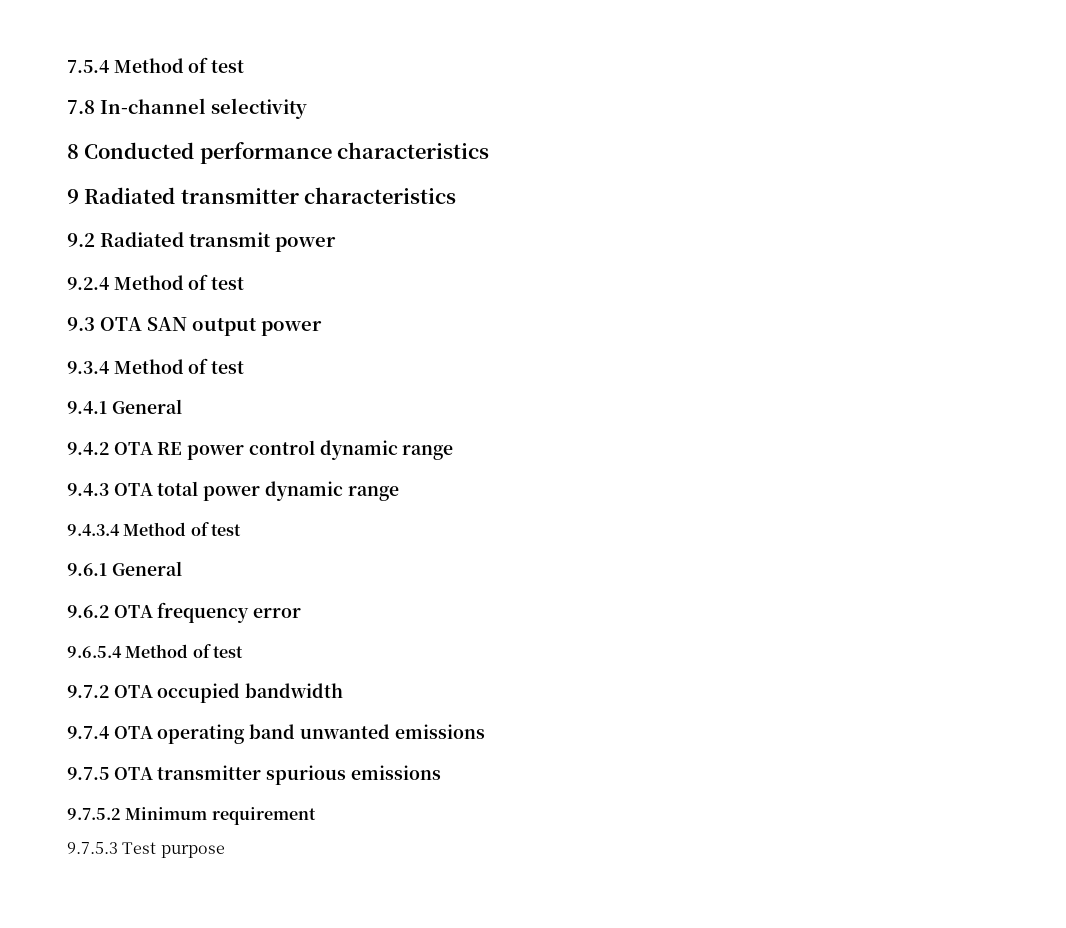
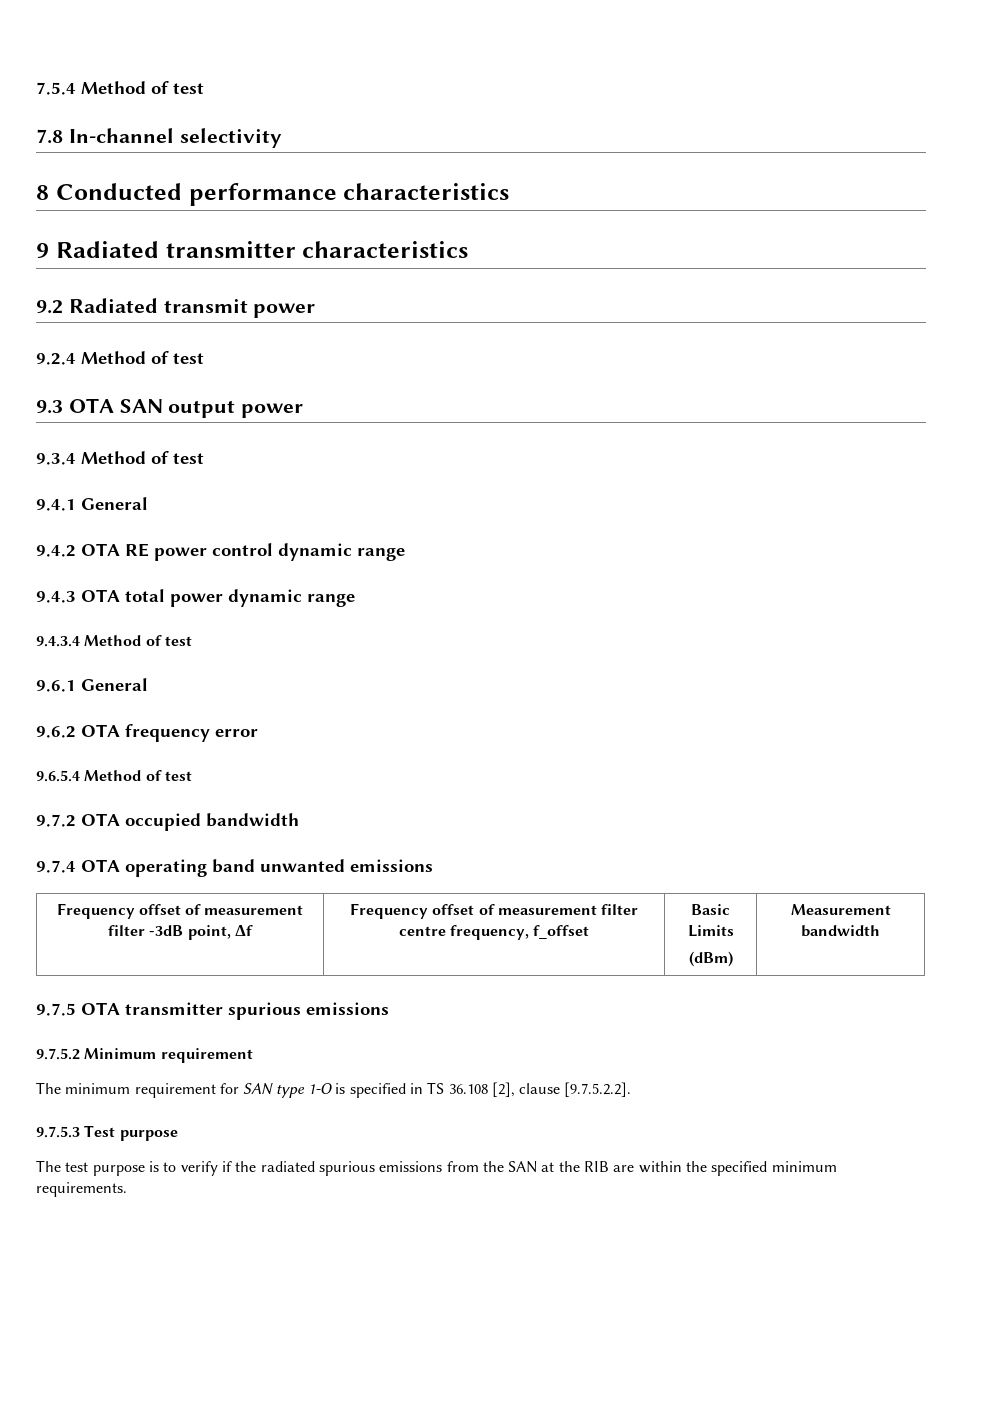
+ Frequency offset of measurement filter -3dB point, Δf | Frequency offset of measurement filter centre frequency, f_offset | Basic Limits
+ (dBm) | Measurement bandwidth
+ The minimum requirement for SAN type 1-O is specified in TS 36.108 [2], clause [9.7.5.2.2].
  9.7.5.3 Test purpose
+ The test purpose is to verify if the radiated spurious emissions from the SAN at the RIB are within the specified minimum requirements.

